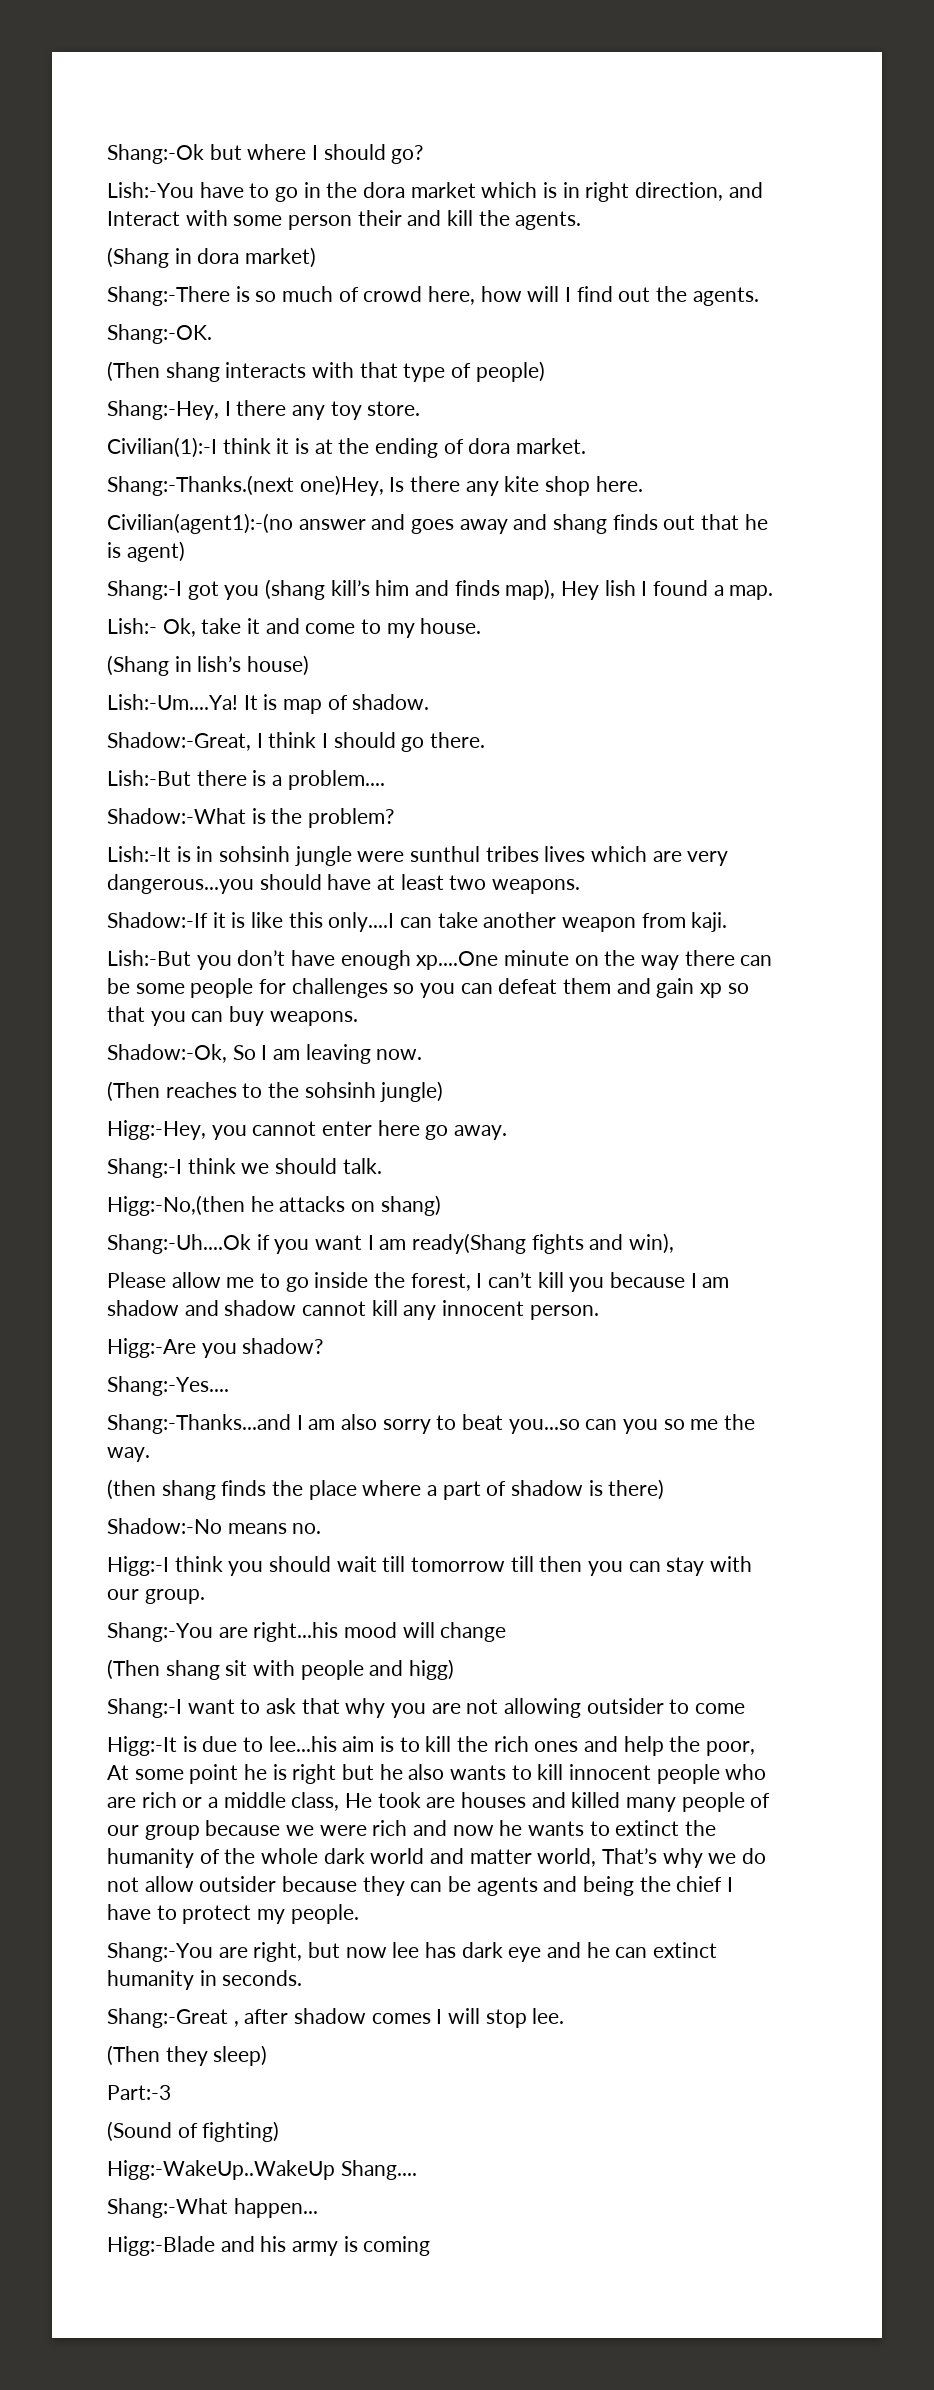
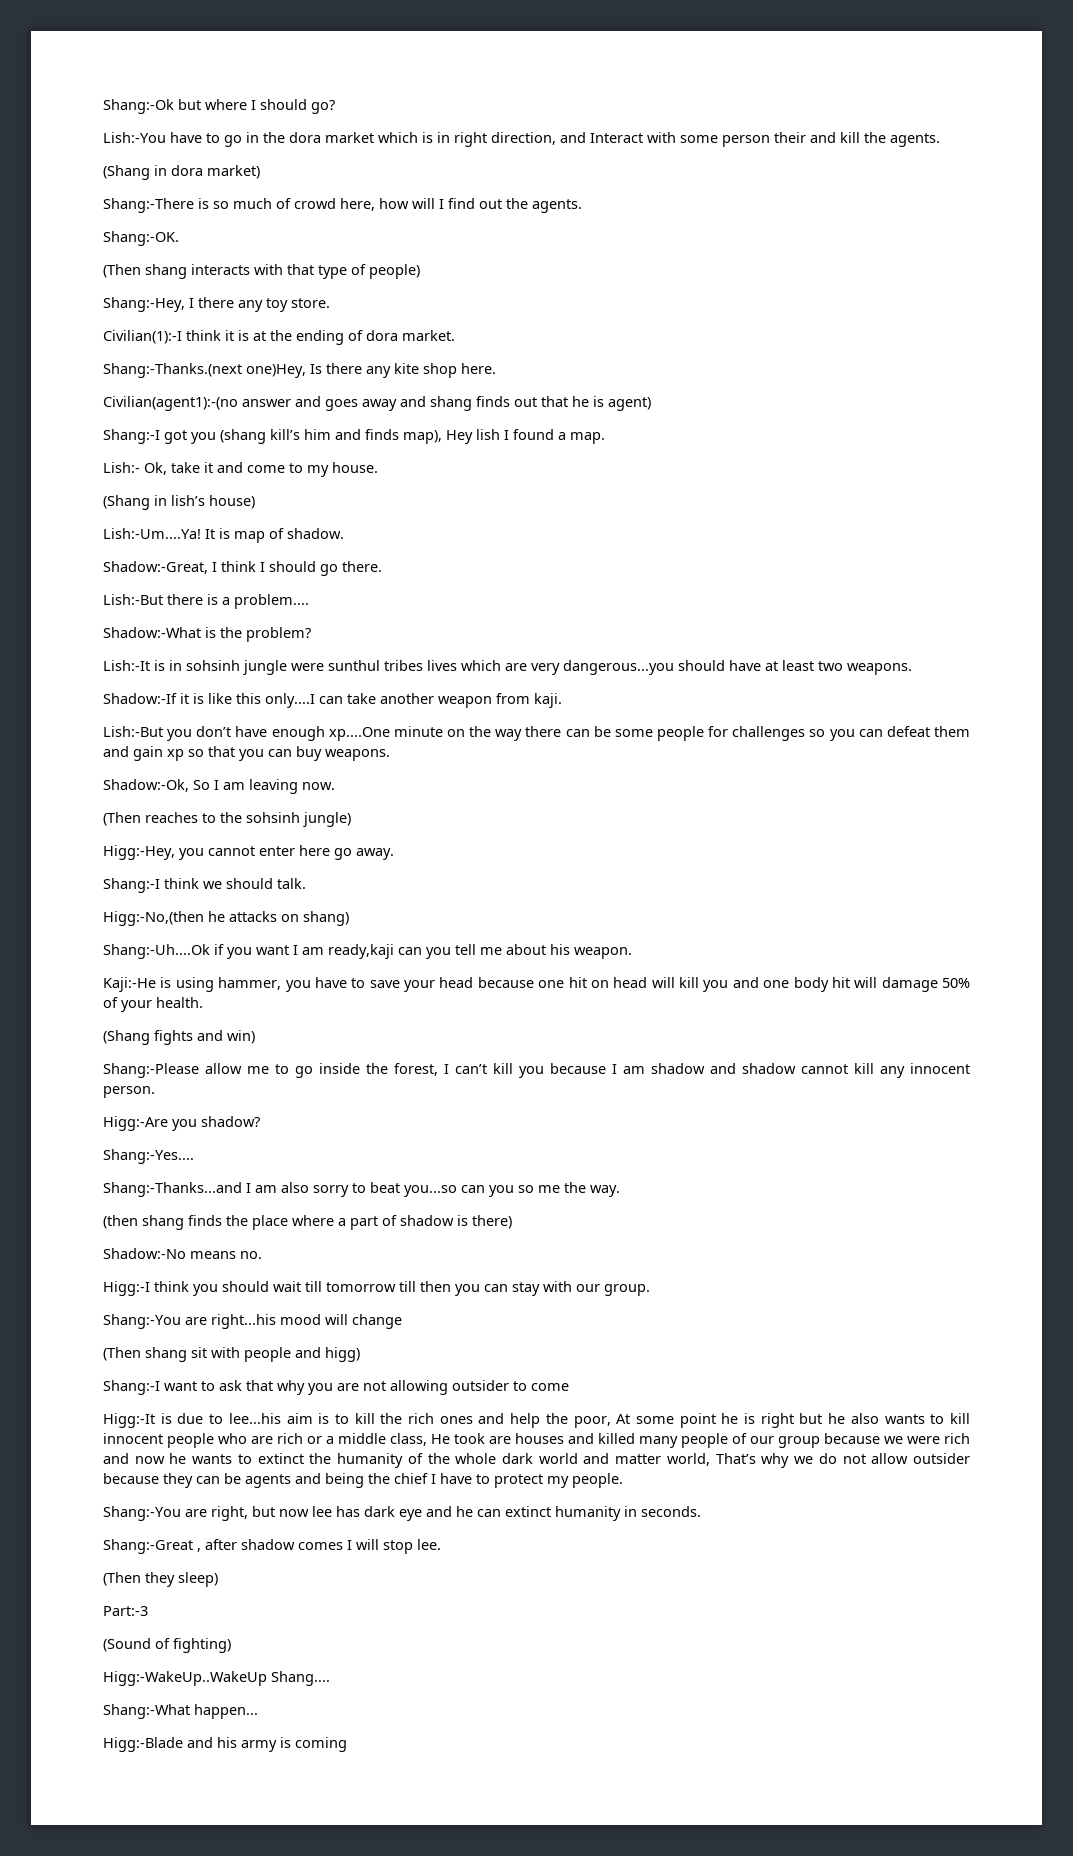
- Shang:-Uh....Ok if you want I am ready(Shang fights and win),
- Please allow me to go inside the forest, I can’t kill you because I am shadow and shadow cannot kill any innocent person.
+ Shang:-Uh....Ok if you want I am ready,kaji can you tell me about his weapon.
+ Kaji:-He is using hammer, you have to save your head because one hit on head will kill you and one body hit will damage 50% of your health.
+ (Shang fights and win)
+ Shang:-Please allow me to go inside the forest, I can’t kill you because I am shadow and shadow cannot kill any innocent person.

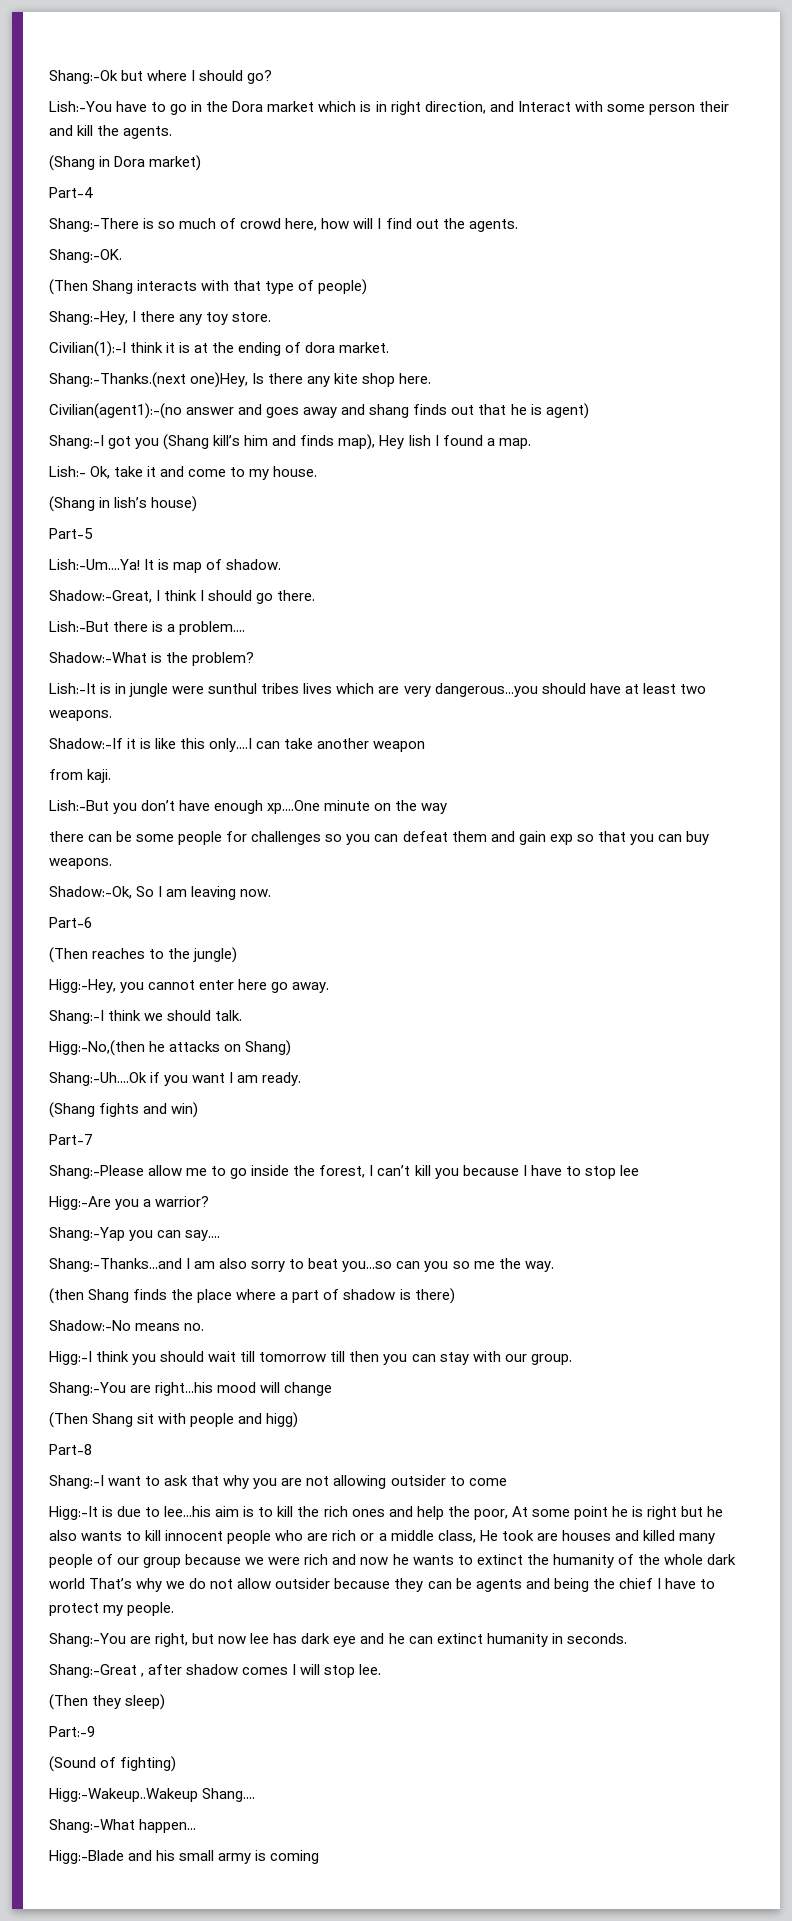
- Lish:-You have to go in the dora market which is in right direction, and Interact with some person their and kill the agents.
+ Lish:-You have to go in the Dora market which is in right direction, and Interact with some person their and kill the agents.
- (Shang in dora market)
+ (Shang in Dora market)
+ Part-4
- (Then shang interacts with that type of people)
+ (Then Shang interacts with that type of people)
- Shang:-I got you (shang kill’s him and finds map), Hey lish I found a map.
+ Shang:-I got you (Shang kill’s him and finds map), Hey lish I found a map.
+ Part-5
- Lish:-It is in sohsinh jungle were sunthul tribes lives which are very dangerous...you should have at least two weapons.
+ Lish:-It is in jungle were sunthul tribes lives which are very dangerous...you should have at least two weapons.
- Shadow:-If it is like this only....I can take another weapon from kaji.
+ Shadow:-If it is like this only....I can take another weapon
+ from kaji.
- Lish:-But you don’t have enough xp....One minute on the way there can be some people for challenges so you can defeat them and gain xp so that you can buy weapons.
+ Lish:-But you don’t have enough xp....One minute on the way
+ there can be some people for challenges so you can defeat them and gain exp so that you can buy weapons.
+ Part-6
- (Then reaches to the sohsinh jungle)
+ (Then reaches to the jungle)
- Higg:-No,(then he attacks on shang)
+ Higg:-No,(then he attacks on Shang)
- Shang:-Uh....Ok if you want I am ready,kaji can you tell me about his weapon.
- Kaji:-He is using hammer, you have to save your head because one hit on head will kill you and one body hit will damage 50% of your health.
+ Shang:-Uh....Ok if you want I am ready.
+ Part-7
- Shang:-Please allow me to go inside the forest, I can’t kill you because I am shadow and shadow cannot kill any innocent person.
- Higg:-Are you shadow?
- Shang:-Yes....
+ Shang:-Please allow me to go inside the forest, I can’t kill you because I have to stop lee
+ Higg:-Are you a warrior?
+ Shang:-Yap you can say....
- (then shang finds the place where a part of shadow is there)
+ (then Shang finds the place where a part of shadow is there)
- (Then shang sit with people and higg)
+ (Then Shang sit with people and higg)
+ Part-8
- Higg:-It is due to lee...his aim is to kill the rich ones and help the poor, At some point he is right but he also wants to kill innocent people who are rich or a middle class, He took are houses and killed many people of our group because we were rich and now he wants to extinct the humanity of the whole dark world and matter world, That’s why we do not allow outsider because they can be agents and being the chief I have to protect my people.
+ Higg:-It is due to lee...his aim is to kill the rich ones and help the poor, At some point he is right but he also wants to kill innocent people who are rich or a middle class, He took are houses and killed many people of our group because we were rich and now he wants to extinct the humanity of the whole dark world That’s why we do not allow outsider because they can be agents and being the chief I have to protect my people.
- Part:-3
+ Part:-9
- Higg:-WakeUp..WakeUp Shang....
+ Higg:-Wakeup..Wakeup Shang....
- Higg:-Blade and his army is coming
+ Higg:-Blade and his small army is coming

